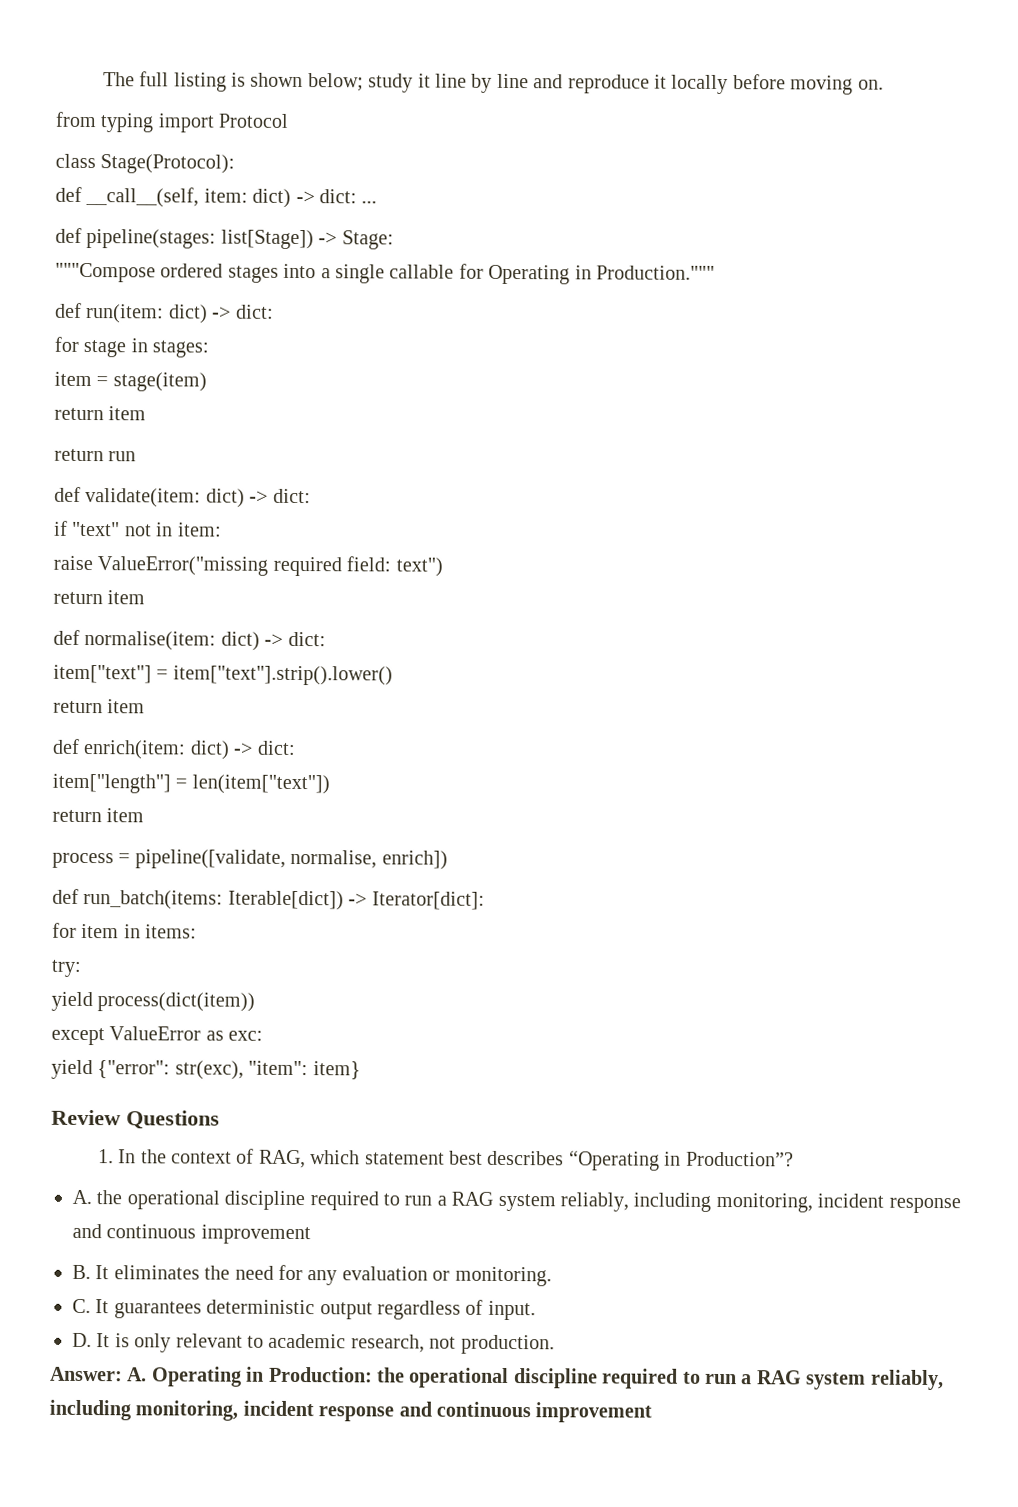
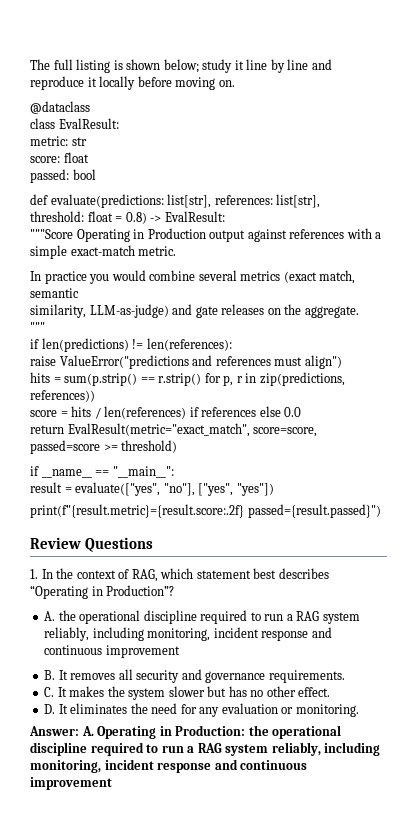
- from typing import Protocol
- class Stage(Protocol):
- def __call__(self, item: dict) -> dict: ...
- def pipeline(stages: list[Stage]) -> Stage:
- """Compose ordered stages into a single callable for Operating in Production."""
- def run(item: dict) -> dict:
- for stage in stages:
- item = stage(item)
- return item
- return run
- def validate(item: dict) -> dict:
- if "text" not in item:
- raise ValueError("missing required field: text")
- return item
- def normalise(item: dict) -> dict:
- item["text"] = item["text"].strip().lower()
- return item
- def enrich(item: dict) -> dict:
- item["length"] = len(item["text"])
- return item
- process = pipeline([validate, normalise, enrich])
- def run_batch(items: Iterable[dict]) -> Iterator[dict]:
- for item in items:
- try:
- yield process(dict(item))
- except ValueError as exc:
- yield {"error": str(exc), "item": item}
+ @dataclass
+ class EvalResult:
+ metric: str
+ score: float
+ passed: bool
+ def evaluate(predictions: list[str], references: list[str],
+ threshold: float = 0.8) -> EvalResult:
+ """Score Operating in Production output against references with a simple exact-match metric.
+ In practice you would combine several metrics (exact match, semantic
+ similarity, LLM-as-judge) and gate releases on the aggregate.
+ """
+ if len(predictions) != len(references):
+ raise ValueError("predictions and references must align")
+ hits = sum(p.strip() == r.strip() for p, r in zip(predictions, references))
+ score = hits / len(references) if references else 0.0
+ return EvalResult(metric="exact_match", score=score, passed=score >= threshold)
+ if __name__ == "__main__":
+ result = evaluate(["yes", "no"], ["yes", "yes"])
+ print(f"{result.metric}={result.score:.2f} passed={result.passed}")
- B. It eliminates the need for any evaluation or monitoring.
+ B. It removes all security and governance requirements.
+ C. It makes the system slower but has no other effect.
+ D. It eliminates the need for any evaluation or monitoring.
- C. It guarantees deterministic output regardless of input.
- D. It is only relevant to academic research, not production.

